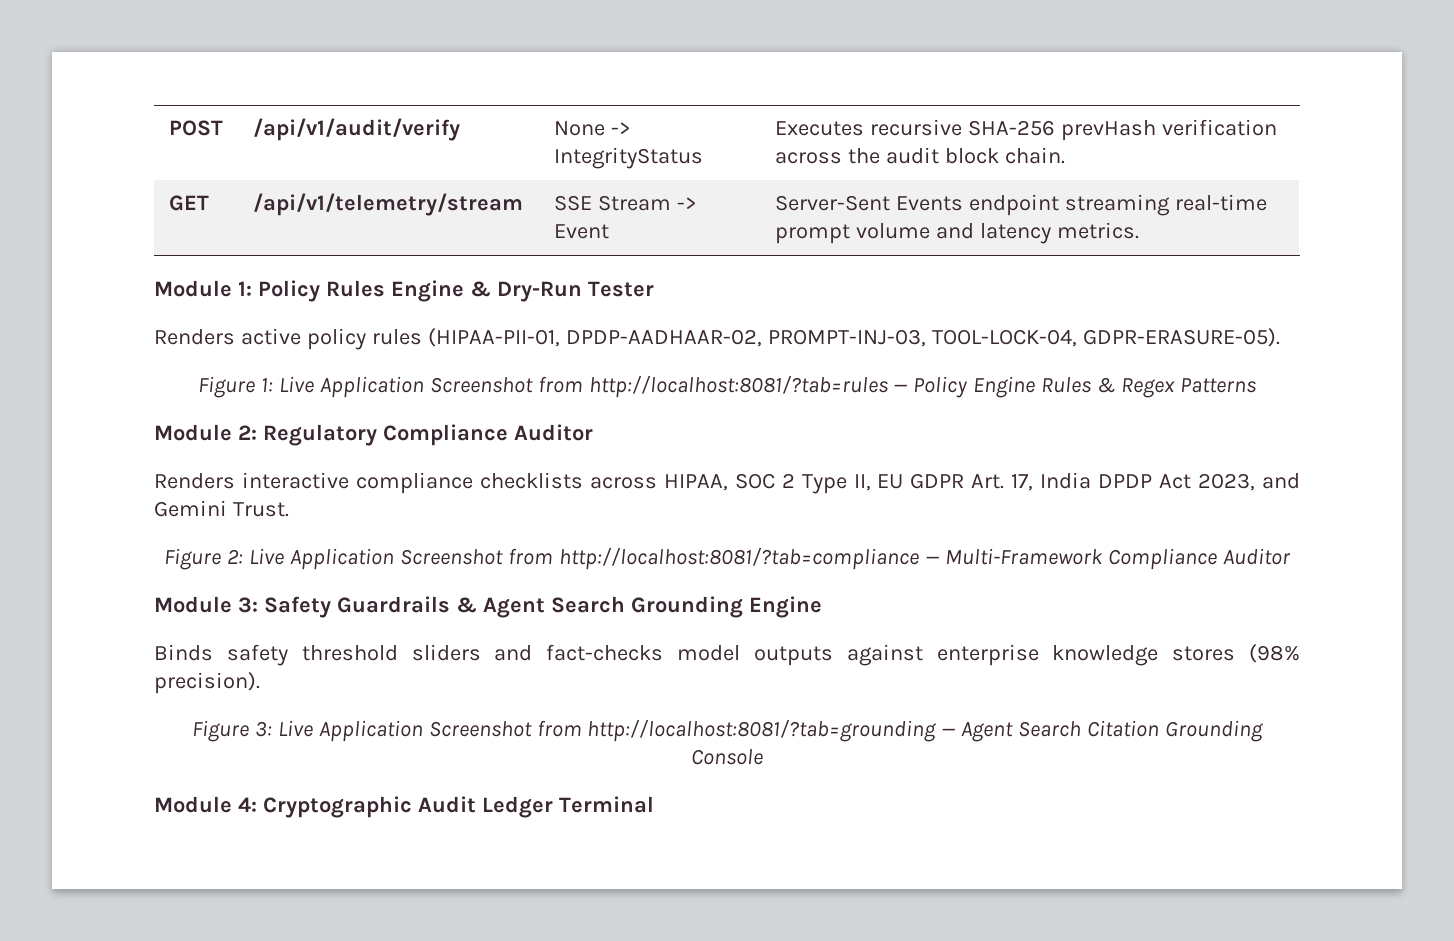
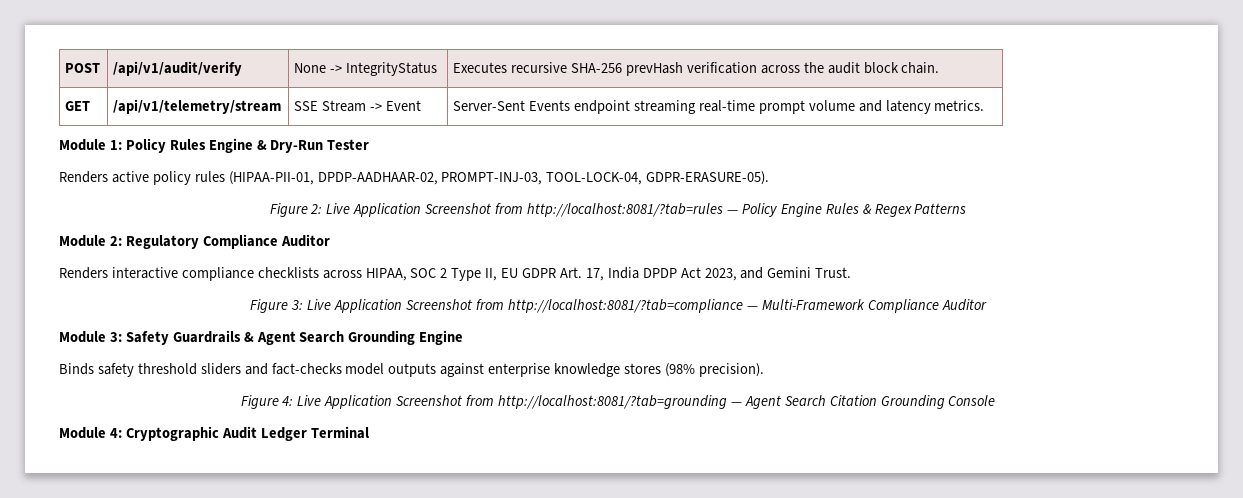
- Figure 1: Live Application Screenshot from http://localhost:8081/?tab=rules — Policy Engine Rules & Regex Patterns
+ Figure 2: Live Application Screenshot from http://localhost:8081/?tab=rules — Policy Engine Rules & Regex Patterns
- Figure 2: Live Application Screenshot from http://localhost:8081/?tab=compliance — Multi-Framework Compliance Auditor
+ Figure 3: Live Application Screenshot from http://localhost:8081/?tab=compliance — Multi-Framework Compliance Auditor
- Figure 3: Live Application Screenshot from http://localhost:8081/?tab=grounding — Agent Search Citation Grounding Console
+ Figure 4: Live Application Screenshot from http://localhost:8081/?tab=grounding — Agent Search Citation Grounding Console

